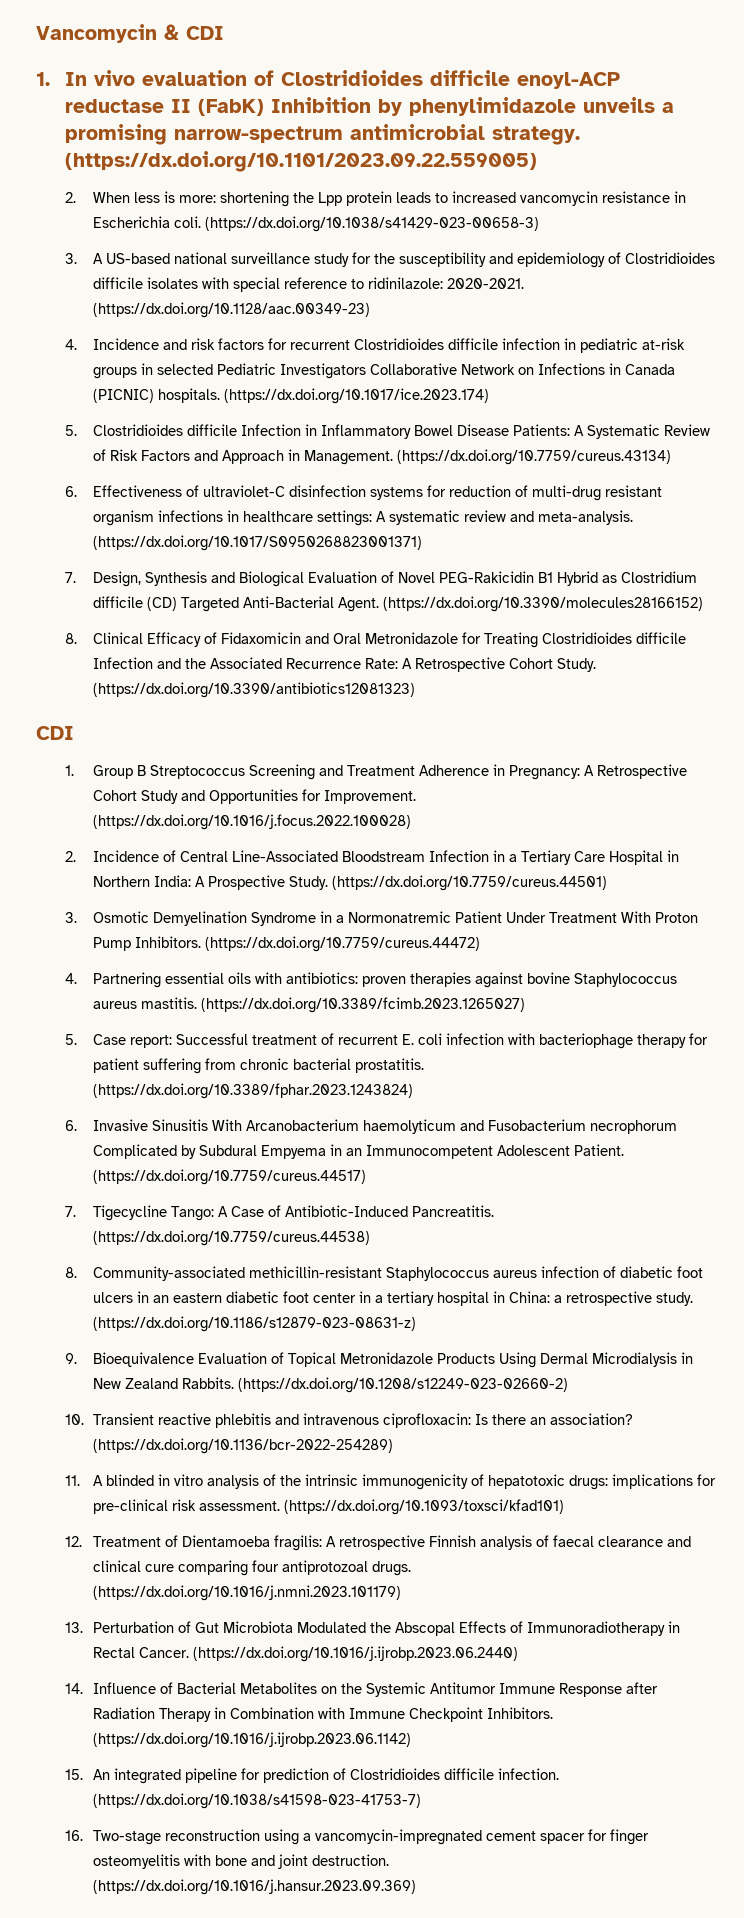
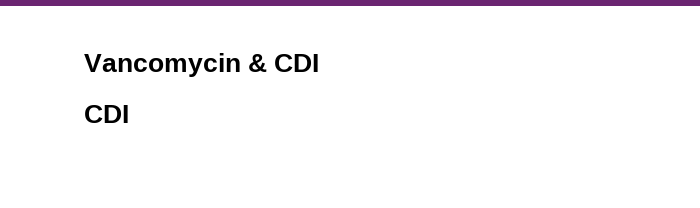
  Vancomycin & CDI
- 1. In vivo evaluation of Clostridioides difficile enoyl-ACP reductase II (FabK) Inhibition by phenylimidazole unveils a promising narrow-spectrum antimicrobial strategy. (https://dx.doi.org/10.1101/2023.09.22.559005)
- 2. When less is more: shortening the Lpp protein leads to increased vancomycin resistance in Escherichia coli. (https://dx.doi.org/10.1038/s41429-023-00658-3)
- 3. A US-based national surveillance study for the susceptibility and epidemiology of Clostridioides difficile isolates with special reference to ridinilazole: 2020-2021. (https://dx.doi.org/10.1128/aac.00349-23)
- 4. Incidence and risk factors for recurrent Clostridioides difficile infection in pediatric at-risk groups in selected Pediatric Investigators Collaborative Network on Infections in Canada (PICNIC) hospitals. (https://dx.doi.org/10.1017/ice.2023.174)
- 5. Clostridioides difficile Infection in Inflammatory Bowel Disease Patients: A Systematic Review of Risk Factors and Approach in Management. (https://dx.doi.org/10.7759/cureus.43134)
- 6. Effectiveness of ultraviolet-C disinfection systems for reduction of multi-drug resistant organism infections in healthcare settings: A systematic review and meta-analysis. (https://dx.doi.org/10.1017/S0950268823001371)
- 7. Design, Synthesis and Biological Evaluation of Novel PEG-Rakicidin B1 Hybrid as Clostridium difficile (CD) Targeted Anti-Bacterial Agent. (https://dx.doi.org/10.3390/molecules28166152)
- 8. Clinical Efficacy of Fidaxomicin and Oral Metronidazole for Treating Clostridioides difficile Infection and the Associated Recurrence Rate: A Retrospective Cohort Study. (https://dx.doi.org/10.3390/antibiotics12081323)
  CDI
- 1. Group B Streptococcus Screening and Treatment Adherence in Pregnancy: A Retrospective Cohort Study and Opportunities for Improvement. (https://dx.doi.org/10.1016/j.focus.2022.100028)
- 2. Incidence of Central Line-Associated Bloodstream Infection in a Tertiary Care Hospital in Northern India: A Prospective Study. (https://dx.doi.org/10.7759/cureus.44501)
- 3. Osmotic Demyelination Syndrome in a Normonatremic Patient Under Treatment With Proton Pump Inhibitors. (https://dx.doi.org/10.7759/cureus.44472)
- 4. Partnering essential oils with antibiotics: proven therapies against bovine Staphylococcus aureus mastitis. (https://dx.doi.org/10.3389/fcimb.2023.1265027)
- 5. Case report: Successful treatment of recurrent E. coli infection with bacteriophage therapy for patient suffering from chronic bacterial prostatitis. (https://dx.doi.org/10.3389/fphar.2023.1243824)
- 6. Invasive Sinusitis With Arcanobacterium haemolyticum and Fusobacterium necrophorum Complicated by Subdural Empyema in an Immunocompetent Adolescent Patient. (https://dx.doi.org/10.7759/cureus.44517)
- 7. Tigecycline Tango: A Case of Antibiotic-Induced Pancreatitis. (https://dx.doi.org/10.7759/cureus.44538)
- 8. Community-associated methicillin-resistant Staphylococcus aureus infection of diabetic foot ulcers in an eastern diabetic foot center in a tertiary hospital in China: a retrospective study. (https://dx.doi.org/10.1186/s12879-023-08631-z)
- 9. Bioequivalence Evaluation of Topical Metronidazole Products Using Dermal Microdialysis in New Zealand Rabbits. (https://dx.doi.org/10.1208/s12249-023-02660-2)
- 10. Transient reactive phlebitis and intravenous ciprofloxacin: Is there an association? (https://dx.doi.org/10.1136/bcr-2022-254289)
- 11. A blinded in vitro analysis of the intrinsic immunogenicity of hepatotoxic drugs: implications for pre-clinical risk assessment. (https://dx.doi.org/10.1093/toxsci/kfad101)
- 12. Treatment of Dientamoeba fragilis: A retrospective Finnish analysis of faecal clearance and clinical cure comparing four antiprotozoal drugs. (https://dx.doi.org/10.1016/j.nmni.2023.101179)
- 13. Perturbation of Gut Microbiota Modulated the Abscopal Effects of Immunoradiotherapy in Rectal Cancer. (https://dx.doi.org/10.1016/j.ijrobp.2023.06.2440)
- 14. Influence of Bacterial Metabolites on the Systemic Antitumor Immune Response after Radiation Therapy in Combination with Immune Checkpoint Inhibitors. (https://dx.doi.org/10.1016/j.ijrobp.2023.06.1142)
- 15. An integrated pipeline for prediction of Clostridioides difficile infection. (https://dx.doi.org/10.1038/s41598-023-41753-7)
- 16. Two-stage reconstruction using a vancomycin-impregnated cement spacer for finger osteomyelitis with bone and joint destruction. (https://dx.doi.org/10.1016/j.hansur.2023.09.369)

